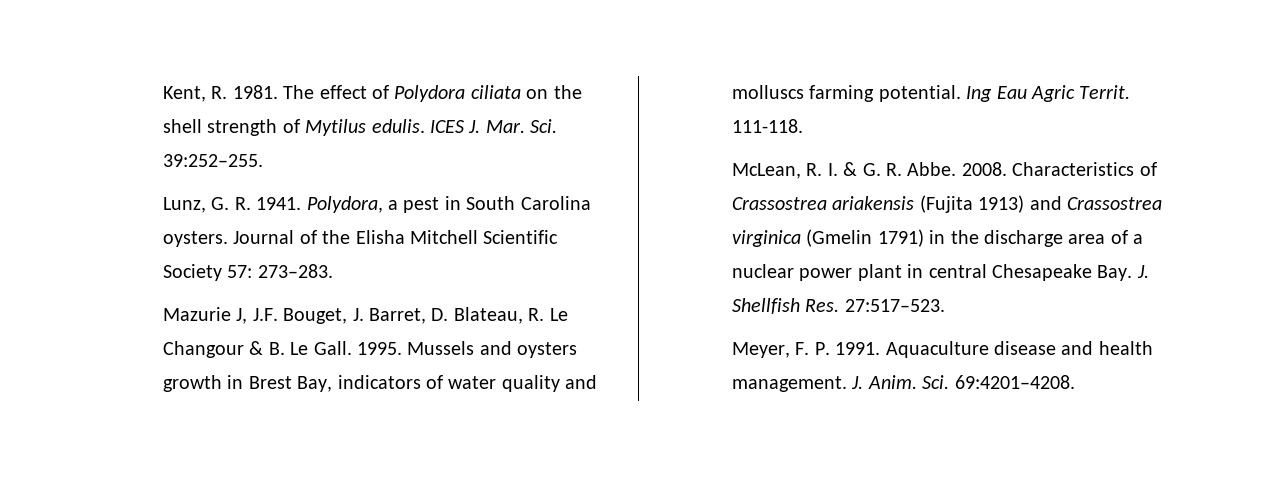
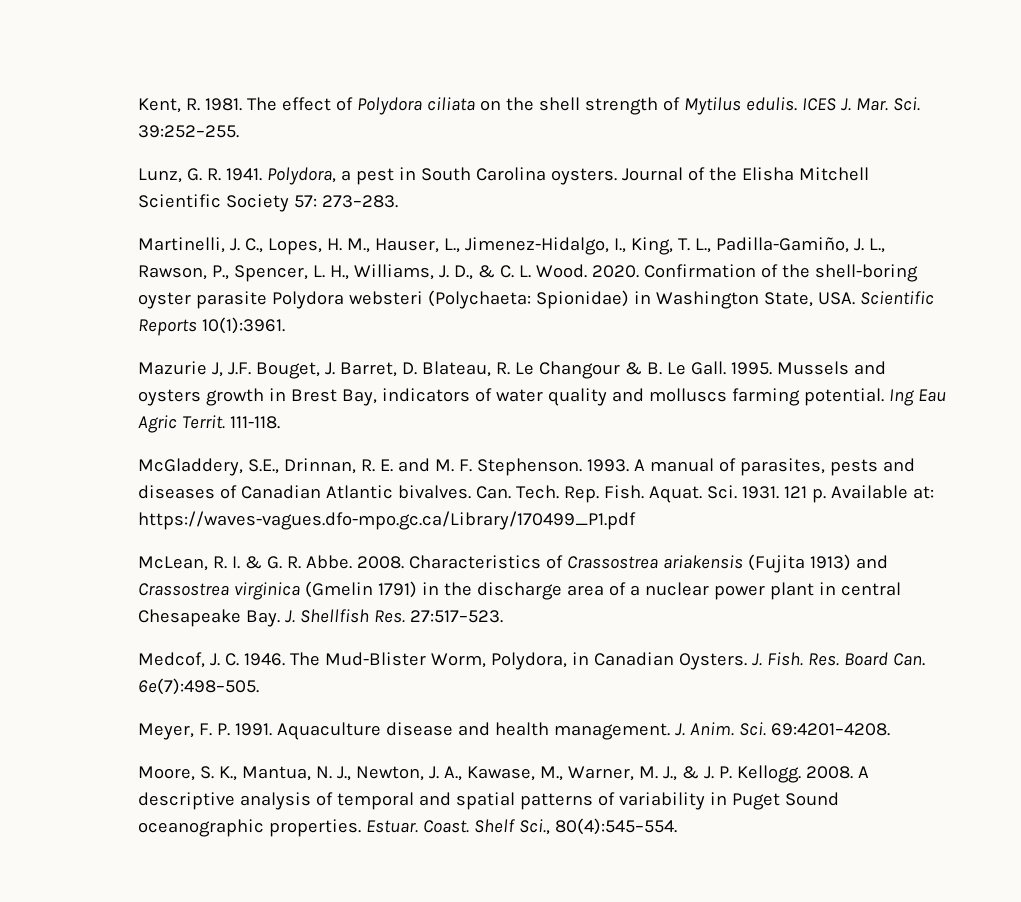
+ Martinelli, J. C., Lopes, H. M., Hauser, L., Jimenez-Hidalgo, I., King, T. L., Padilla-Gamiño, J. L., Rawson, P., Spencer, L. H., Williams, J. D., & C. L. Wood. 2020. Confirmation of the shell-boring oyster parasite Polydora websteri (Polychaeta: Spionidae) in Washington State, USA. Scientific Reports 10(1):3961.
+ McGladdery, S.E., Drinnan, R. E. and M. F. Stephenson. 1993. A manual of parasites, pests and diseases of Canadian Atlantic bivalves. Can. Tech. Rep. Fish. Aquat. Sci. 1931. 121 p. Available at: https://waves-vagues.dfo-mpo.gc.ca/Library/170499_P1.pdf
+ Medcof, J. C. 1946. The Mud-Blister Worm, Polydora, in Canadian Oysters. J. Fish. Res. Board Can. 6e(7):498–505.
+ Moore, S. K., Mantua, N. J., Newton, J. A., Kawase, M., Warner, M. J., & J. P. Kellogg. 2008. A descriptive analysis of temporal and spatial patterns of variability in Puget Sound oceanographic properties. Estuar. Coast. Shelf Sci., 80(4):545–554.

